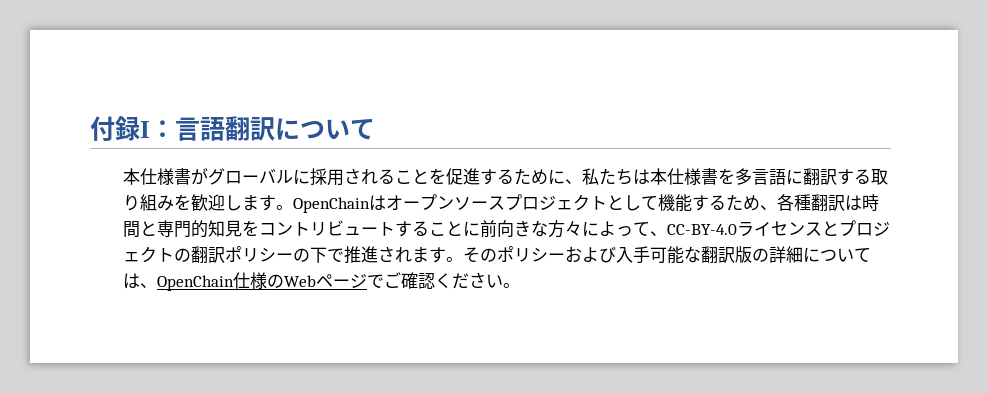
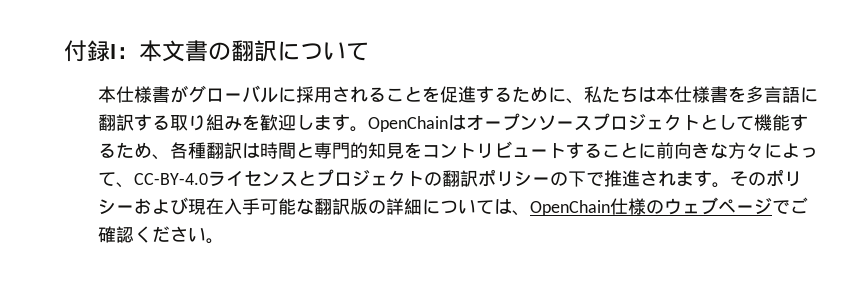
- 付録I：言語翻訳について
+ 付録I：本文書の翻訳について
- そのポリシーおよび入手可能な翻訳版の詳細については、OpenChain仕様のWebページでご確認ください。
+ そのポリシーおよび現在入手可能な翻訳版の詳細については、OpenChain仕様のウェブページでご確認ください。

